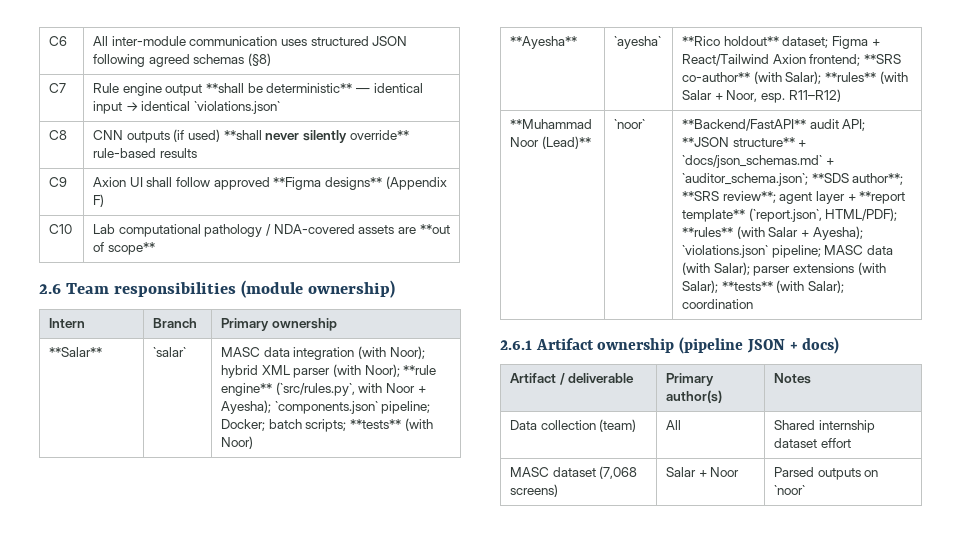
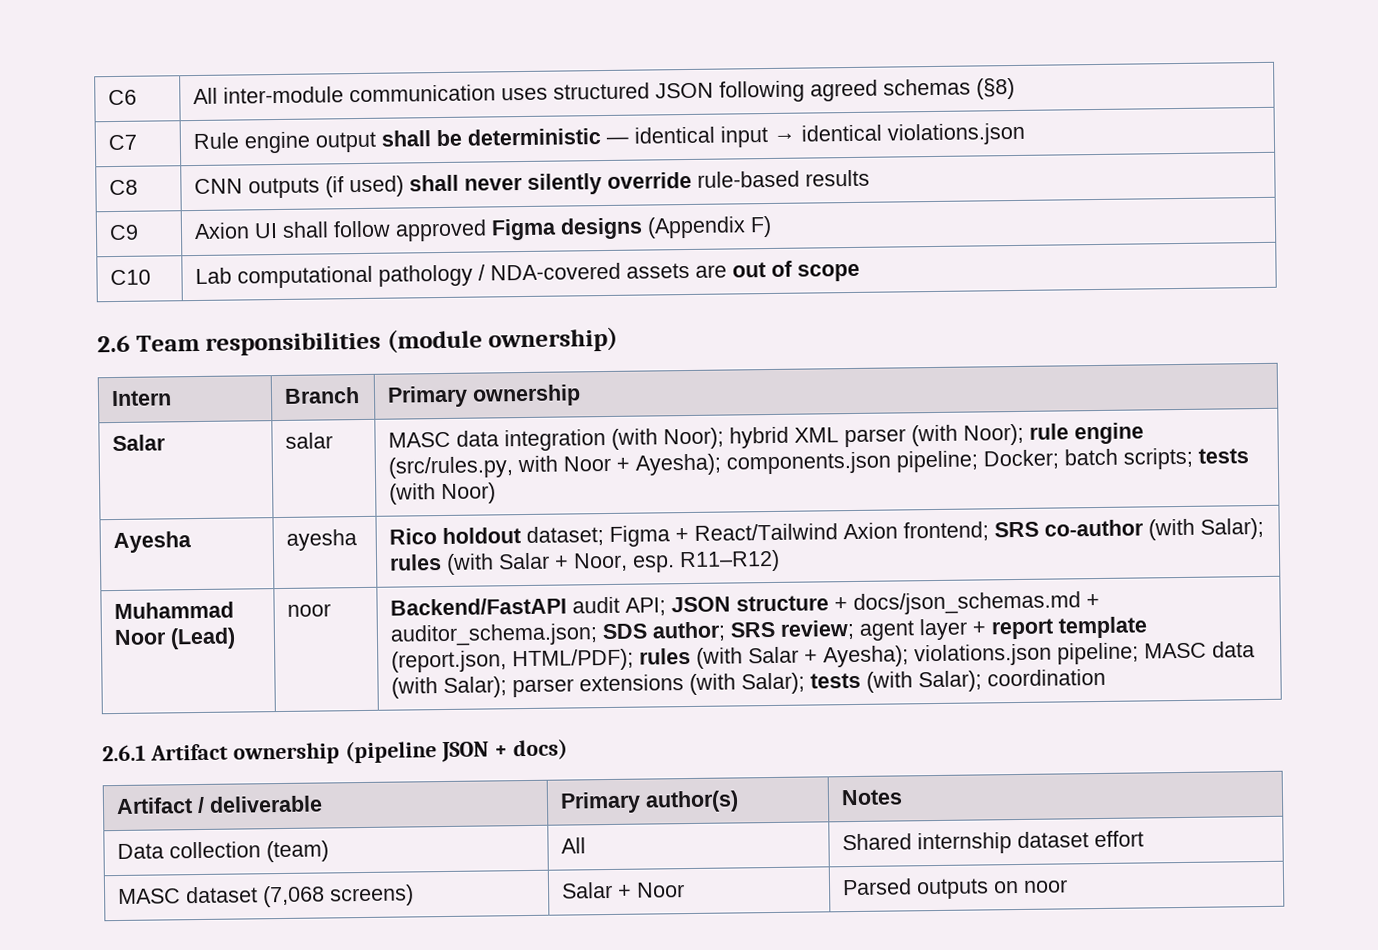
- C7 | Rule engine output **shall be deterministic** — identical input → identical `violations.json`
+ C7 | Rule engine output shall be deterministic — identical input → identical violations.json
- C8 | CNN outputs (if used) **shall never silently override** rule-based results
+ C8 | CNN outputs (if used) shall never silently override rule-based results
- C9 | Axion UI shall follow approved **Figma designs** (Appendix F)
+ C9 | Axion UI shall follow approved Figma designs (Appendix F)
- C10 | Lab computational pathology / NDA-covered assets are **out of scope**
+ C10 | Lab computational pathology / NDA-covered assets are out of scope
- **Salar** | `salar` | MASC data integration (with Noor); hybrid XML parser (with Noor); **rule engine** (`src/rules.py`, with Noor + Ayesha); `components.json` pipeline; Docker; batch scripts; **tests** (with Noor)
+ Salar | salar | MASC data integration (with Noor); hybrid XML parser (with Noor); rule engine (src/rules.py, with Noor + Ayesha); components.json pipeline; Docker; batch scripts; tests (with Noor)
- **Ayesha** | `ayesha` | **Rico holdout** dataset; Figma + React/Tailwind Axion frontend; **SRS co-author** (with Salar); **rules** (with Salar + Noor, esp. R11–R12)
+ Ayesha | ayesha | Rico holdout dataset; Figma + React/Tailwind Axion frontend; SRS co-author (with Salar); rules (with Salar + Noor, esp. R11–R12)
- **Muhammad Noor (Lead)** | `noor` | **Backend/FastAPI** audit API; **JSON structure** + `docs/json_schemas.md` + `auditor_schema.json`; **SDS author**; **SRS review**; agent layer + **report template** (`report.json`, HTML/PDF); **rules** (with Salar + Ayesha); `violations.json` pipeline; MASC data (with Salar); parser extensions (with Salar); **tests** (with Salar); coordination
+ Muhammad Noor (Lead) | noor | Backend/FastAPI audit API; JSON structure + docs/json_schemas.md + auditor_schema.json; SDS author; SRS review; agent layer + report template (report.json, HTML/PDF); rules (with Salar + Ayesha); violations.json pipeline; MASC data (with Salar); parser extensions (with Salar); tests (with Salar); coordination
- MASC dataset (7,068 screens) | Salar + Noor | Parsed outputs on `noor`
+ MASC dataset (7,068 screens) | Salar + Noor | Parsed outputs on noor

